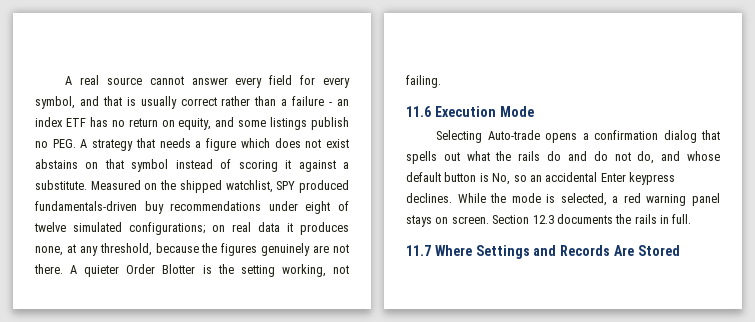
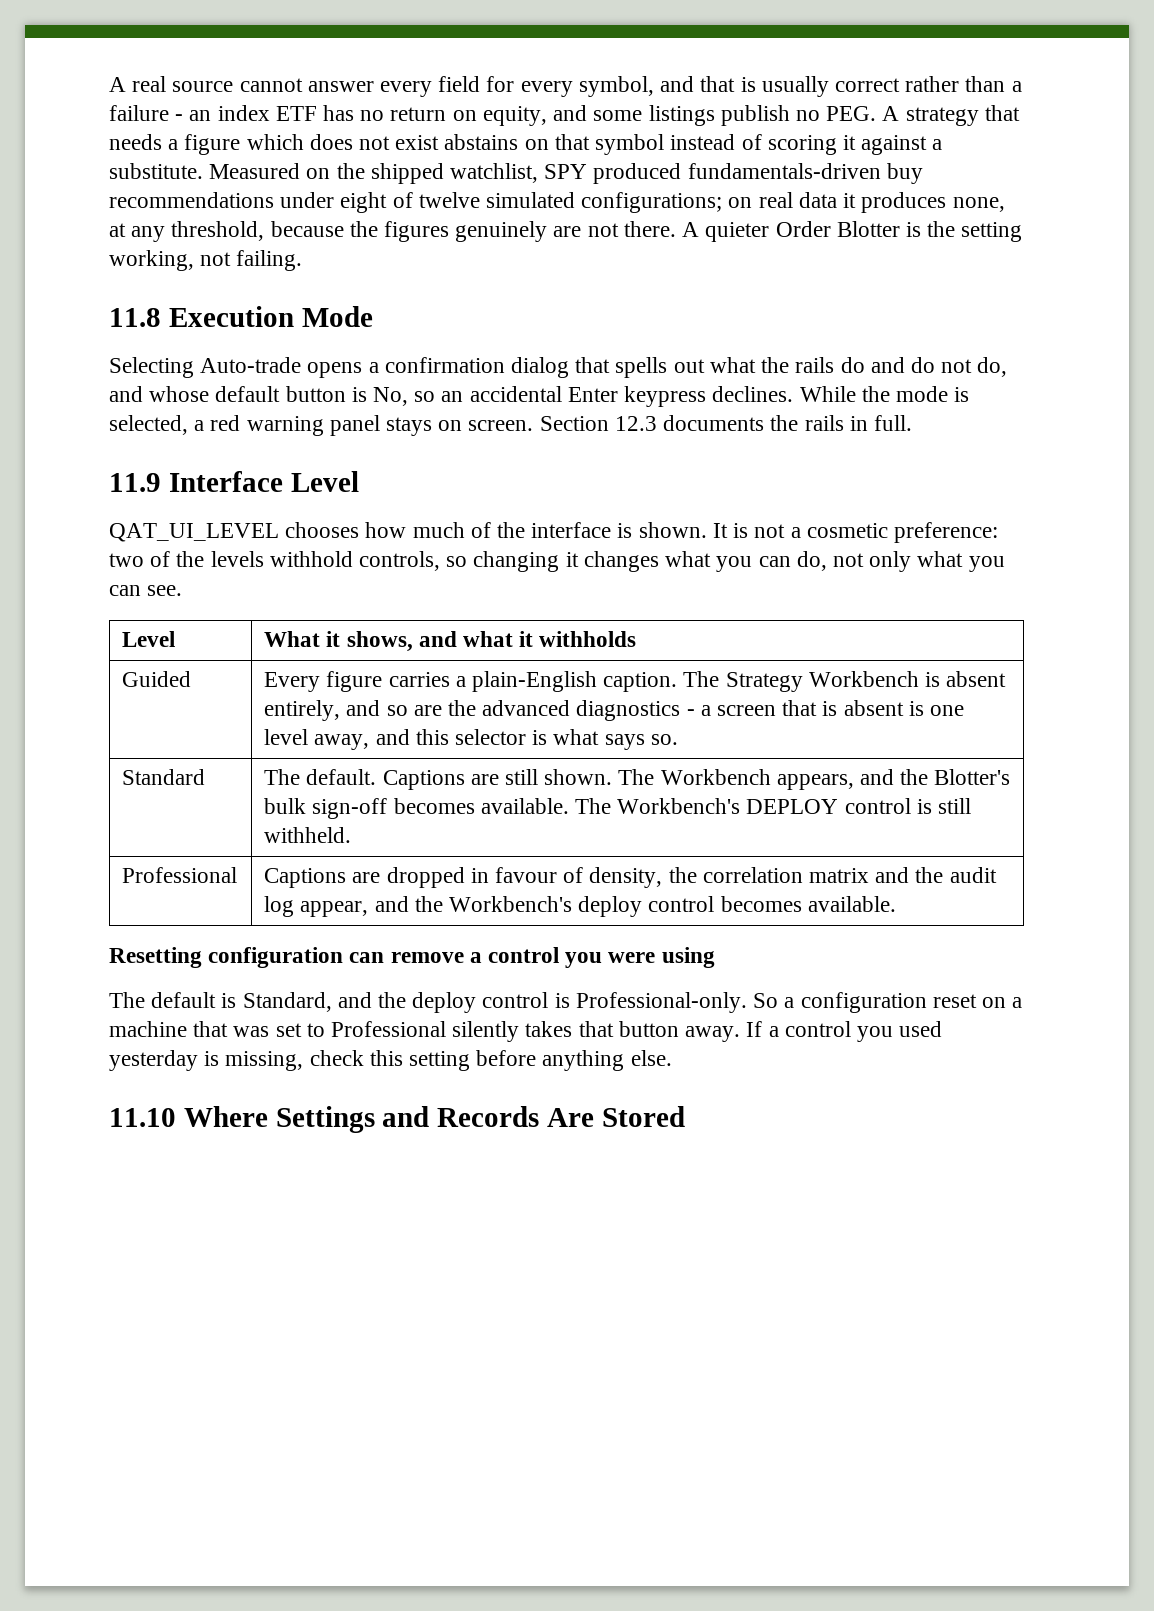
- 11.6 Execution Mode
+ 11.8 Execution Mode
- 11.7 Where Settings and Records Are Stored
+ 11.9 Interface Level
+ QAT_UI_LEVEL chooses how much of the interface is shown. It is not a cosmetic preference: two of the levels withhold controls, so changing it changes what you can do, not only what you can see.
+ Level | What it shows, and what it withholds
+ Guided | Every figure carries a plain-English caption. The Strategy Workbench is absent entirely, and so are the advanced diagnostics - a screen that is absent is one level away, and this selector is what says so.
+ Standard | The default. Captions are still shown. The Workbench appears, and the Blotter's bulk sign-off becomes available. The Workbench's DEPLOY control is still withheld.
+ Professional | Captions are dropped in favour of density, the correlation matrix and the audit log appear, and the Workbench's deploy control becomes available.
+ Resetting configuration can remove a control you were using
+ The default is Standard, and the deploy control is Professional-only. So a configuration reset on a machine that was set to Professional silently takes that button away. If a control you used yesterday is missing, check this setting before anything else.
+ 11.10 Where Settings and Records Are Stored

